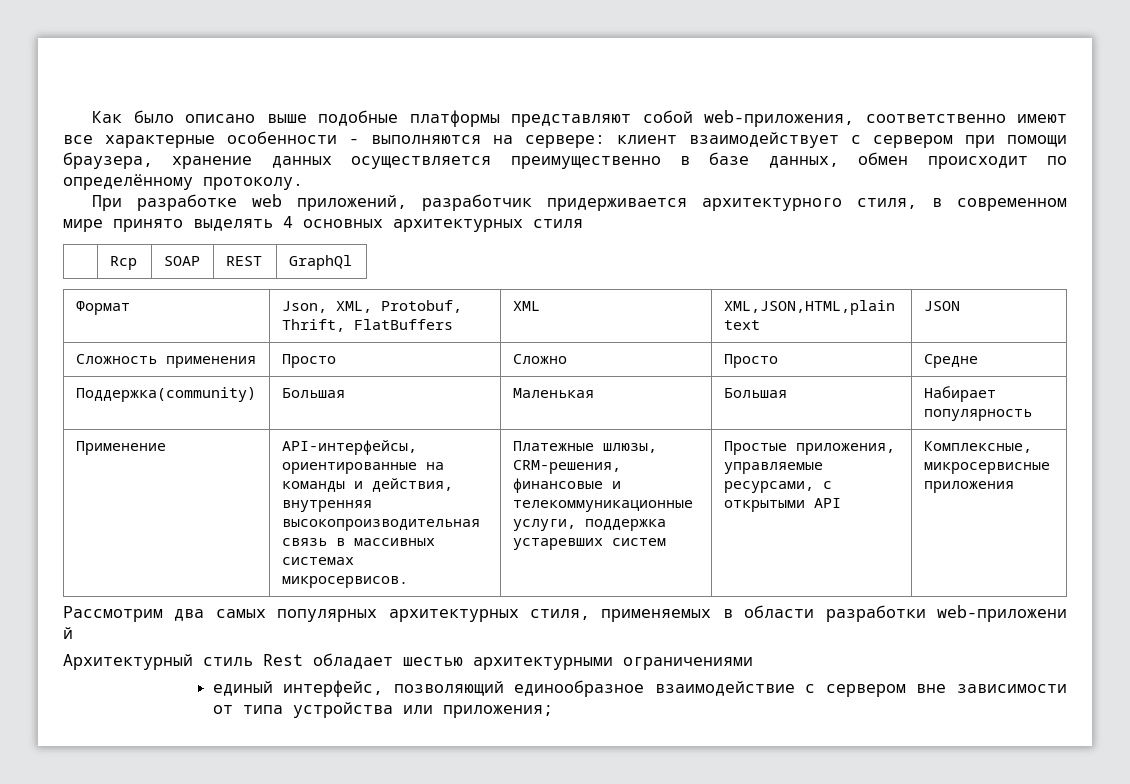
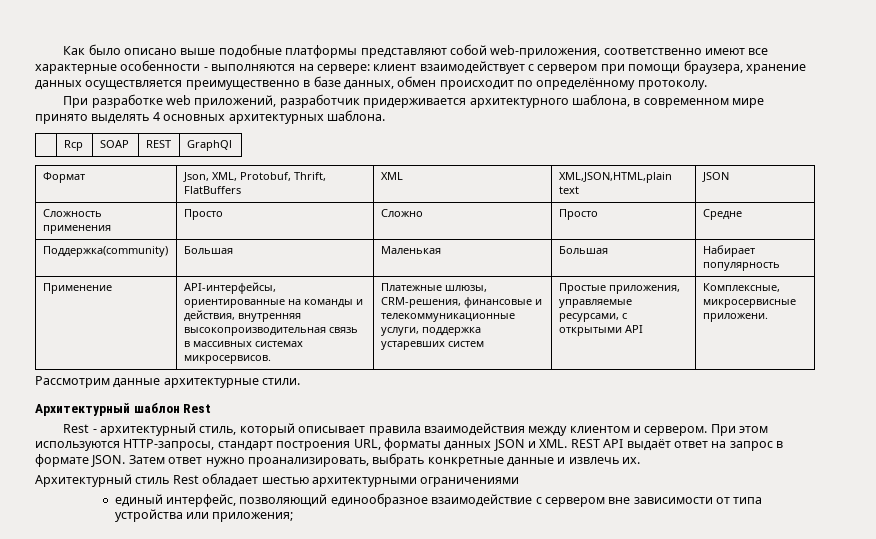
- При разработке web приложений, разработчик придерживается архитектурного стиля, в современном мире принято выделять 4 основных архитектурных стиля
+ При разработке web приложений, разработчик придерживается архитектурного шаблона, в современном мире принято выделять 4 основных архитектурных шаблона.
- Применение | API-интерфейсы, ориентированные на команды и действия, внутренняя высокопроизводительная связь в массивных системах микросервисов. | Платежные шлюзы, CRM-решения, финансовые и телекоммуникационные услуги, поддержка устаревших систем | Простые приложения, управляемые ресурсами, с открытыми API | Комплексные, микросервисные приложения
+ Применение | API-интерфейсы, ориентированные на команды и действия, внутренняя высокопроизводительная связь в массивных системах микросервисов. | Платежные шлюзы, CRM-решения, финансовые и телекоммуникационные услуги, поддержка устаревших систем | Простые приложения, управляемые ресурсами, с открытыми API | Комплексные, микросервисные приложени.
- Рассмотрим два самых популярных архитектурных стиля, применяемых в области разработки web-приложени й
+ Рассмотрим данные архитектурные стили.
+ Архитектурный шаблон Rest
+ Rest - архитектурный стиль, который описывает правила взаимодействия между клиентом и сервером. При этом используются HTTP-запросы, стандарт построения URL, форматы данных JSON и XML. REST API выдаёт ответ на запрос в формате JSON. Затем ответ нужно проанализировать, выбрать конкретные данные и извлечь их.

